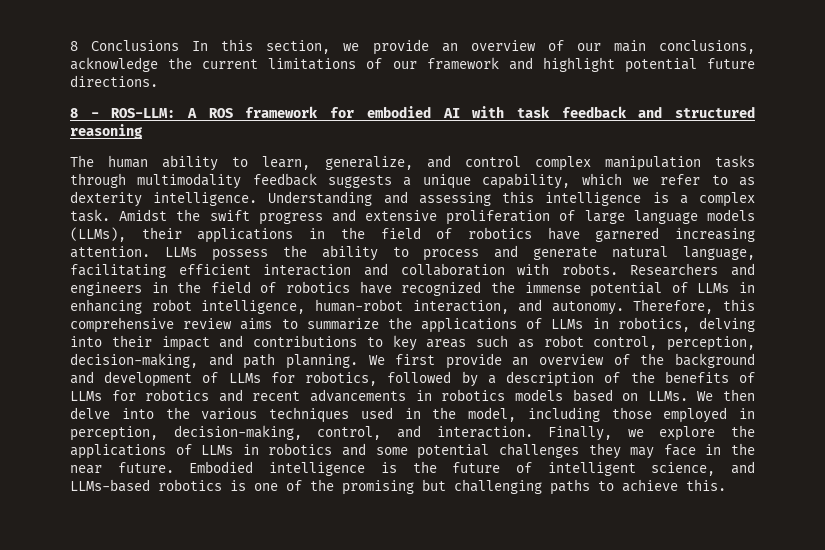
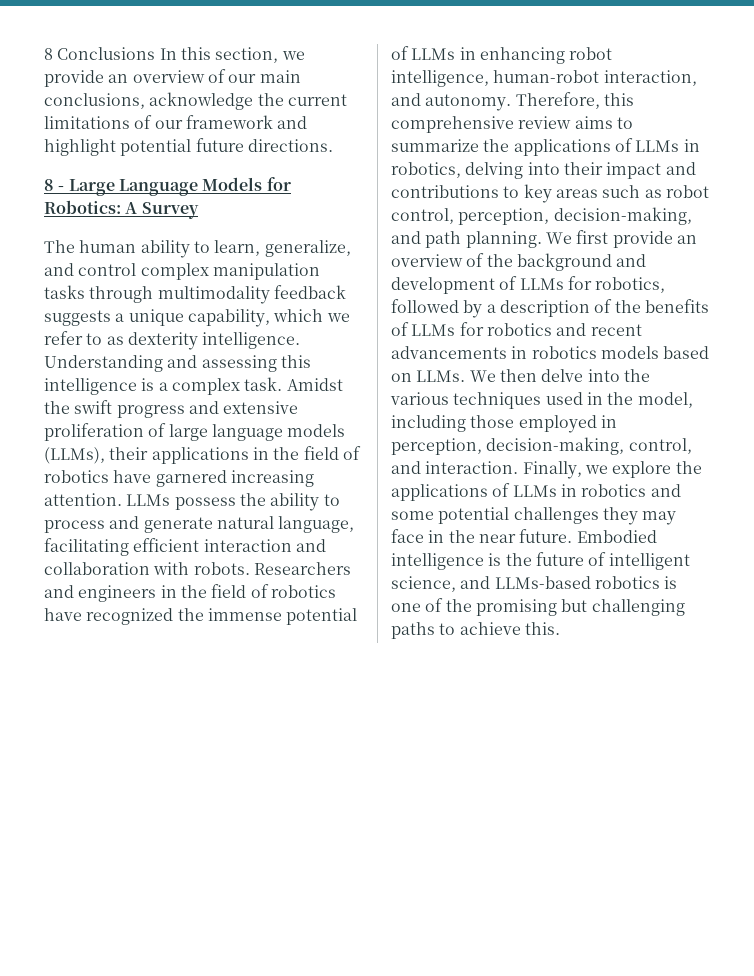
- 8 - ROS-LLM: A ROS framework for embodied AI with task feedback and structured reasoning
+ 8 - Large Language Models for Robotics: A Survey

